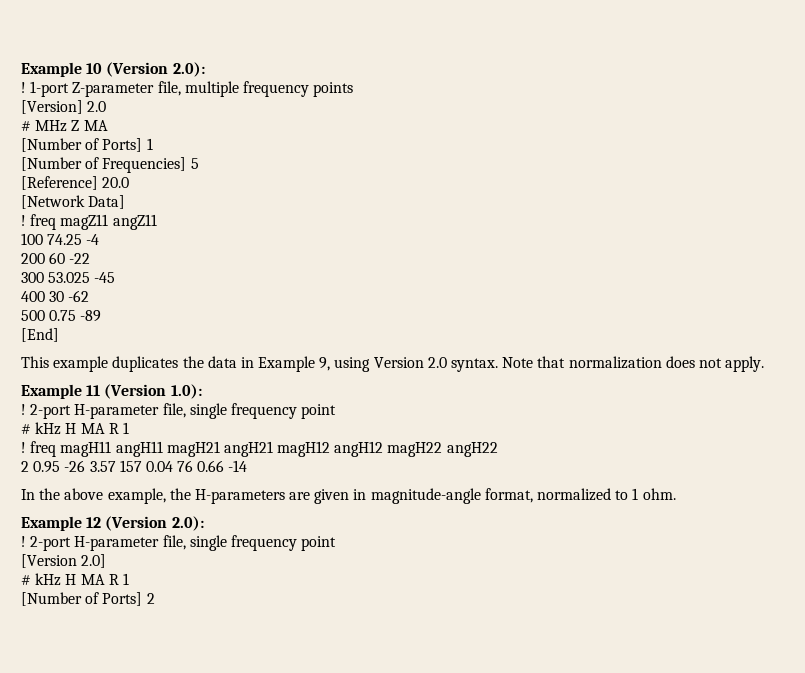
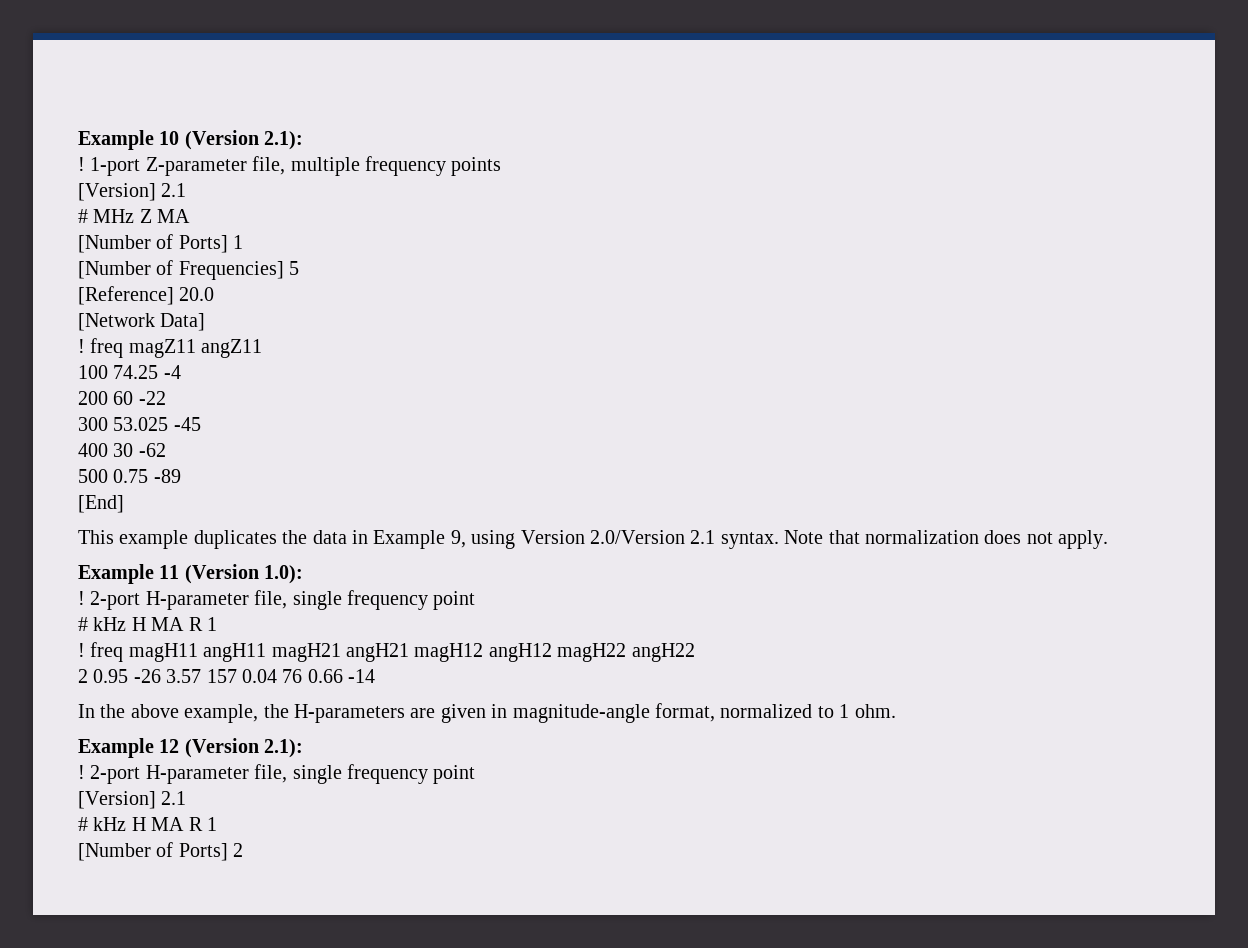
- Example 10 (Version 2.0):
+ Example 10 (Version 2.1):
  1-port Z-parameter file, multiple frequency points
- [Version] 2.0
+ [Version] 2.1
- This example duplicates the data in Example 9, using Version 2.0 syntax.
+ This example duplicates the data in Example 9, using Version 2.0/Version 2.1 syntax.
- Example 12 (Version 2.0):
+ Example 12 (Version 2.1):
  ! 2-port H-parameter file, single frequency point
- [Version 2.0]
+ [Version] 2.1

